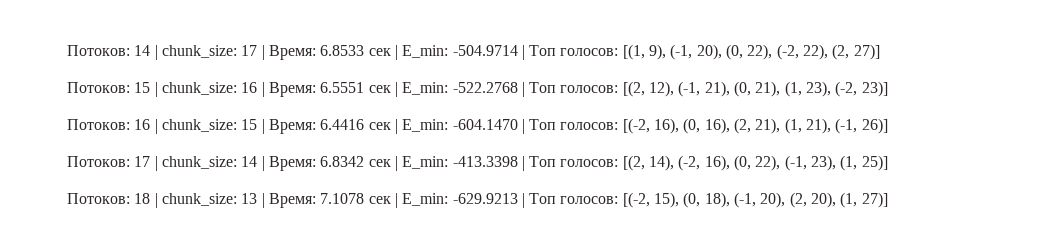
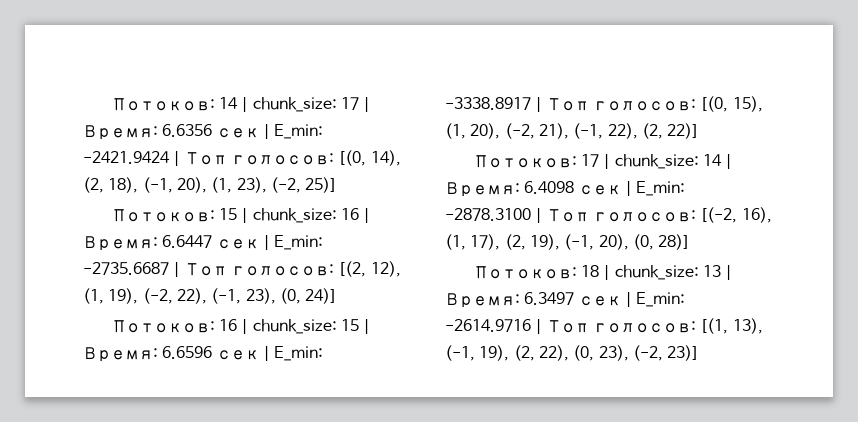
- Потоков: 14 | chunk_size: 17 | Время: 6.8533 сек | E_min: -504.9714 | Топ голосов: [(1, 9), (-1, 20), (0, 22), (-2, 22), (2, 27)]
+ Потоков: 14 | chunk_size: 17 | Время: 6.6356 сек | E_min: -2421.9424 | Топ голосов: [(0, 14), (2, 18), (-1, 20), (1, 23), (-2, 25)]
- Потоков: 15 | chunk_size: 16 | Время: 6.5551 сек | E_min: -522.2768 | Топ голосов: [(2, 12), (-1, 21), (0, 21), (1, 23), (-2, 23)]
+ Потоков: 15 | chunk_size: 16 | Время: 6.6447 сек | E_min: -2735.6687 | Топ голосов: [(2, 12), (1, 19), (-2, 22), (-1, 23), (0, 24)]
- Потоков: 16 | chunk_size: 15 | Время: 6.4416 сек | E_min: -604.1470 | Топ голосов: [(-2, 16), (0, 16), (2, 21), (1, 21), (-1, 26)]
+ Потоков: 16 | chunk_size: 15 | Время: 6.6596 сек | E_min: -3338.8917 | Топ голосов: [(0, 15), (1, 20), (-2, 21), (-1, 22), (2, 22)]
- Потоков: 17 | chunk_size: 14 | Время: 6.8342 сек | E_min: -413.3398 | Топ голосов: [(2, 14), (-2, 16), (0, 22), (-1, 23), (1, 25)]
+ Потоков: 17 | chunk_size: 14 | Время: 6.4098 сек | E_min: -2878.3100 | Топ голосов: [(-2, 16), (1, 17), (2, 19), (-1, 20), (0, 28)]
- Потоков: 18 | chunk_size: 13 | Время: 7.1078 сек | E_min: -629.9213 | Топ голосов: [(-2, 15), (0, 18), (-1, 20), (2, 20), (1, 27)]
+ Потоков: 18 | chunk_size: 13 | Время: 6.3497 сек | E_min: -2614.9716 | Топ голосов: [(1, 13), (-1, 19), (2, 22), (0, 23), (-2, 23)]

